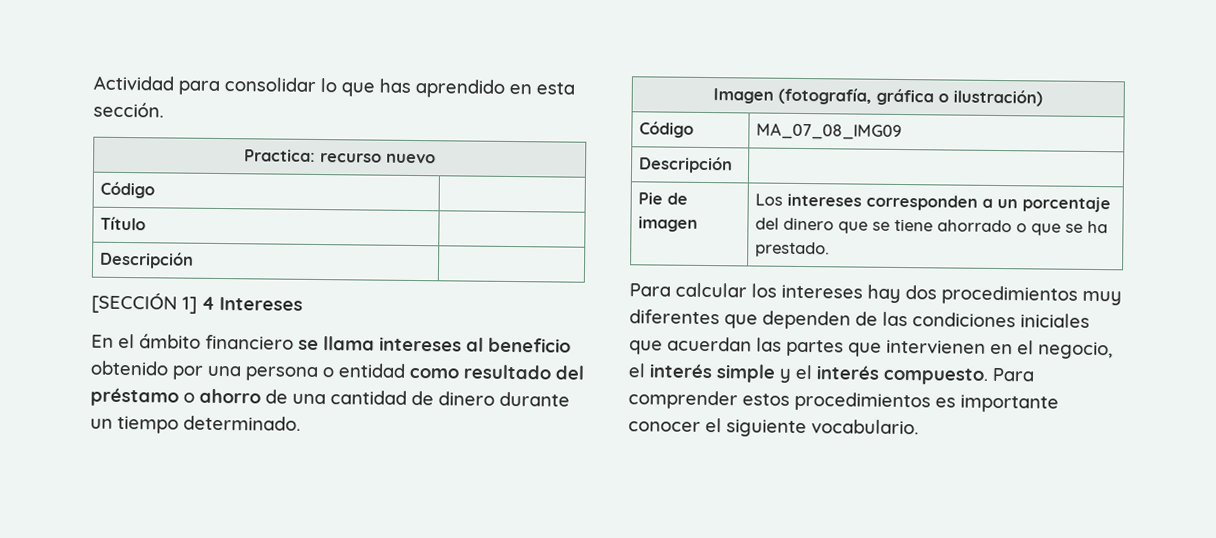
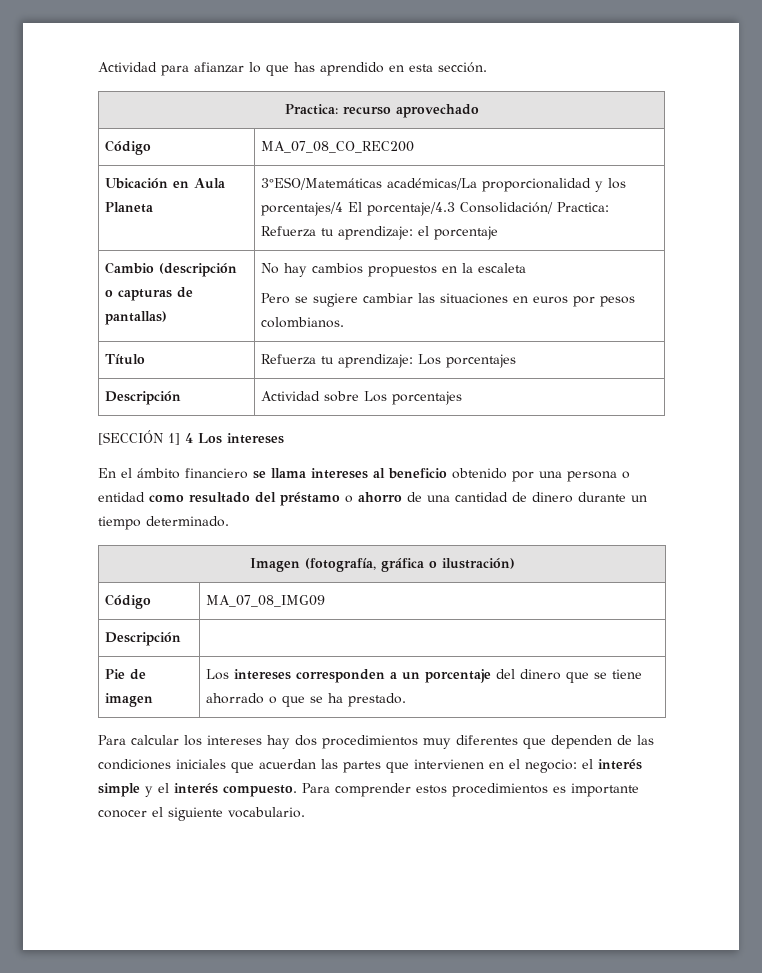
- Actividad para consolidar lo que has aprendido en esta sección.
+ Actividad para afianzar lo que has aprendido en esta sección.
- Practica: recurso nuevo
- Código |
- Título |
- Descripción |
+ Practica: recurso aprovechado
+ Código | MA_07_08_CO_REC200
+ Ubicación en Aula Planeta | 3°ESO/Matemáticas académicas/La proporcionalidad y los porcentajes/4 El porcentaje/4.3 Consolidación/ Practica: Refuerza tu aprendizaje: el porcentaje
+ Cambio (descripción o capturas de pantallas) | No hay cambios propuestos en la escaleta
+ Pero se sugiere cambiar las situaciones en euros por pesos colombianos.
+ Título | Refuerza tu aprendizaje: Los porcentajes
+ Descripción | Actividad sobre Los porcentajes
- [SECCIÓN 1] 4 Intereses
+ [SECCIÓN 1] 4 Los intereses
- Para calcular los intereses hay dos procedimientos muy diferentes que dependen de las condiciones iniciales que acuerdan las partes que intervienen en el negocio, el interés simple y el interés compuesto.
+ Para calcular los intereses hay dos procedimientos muy diferentes que dependen de las condiciones iniciales que acuerdan las partes que intervienen en el negocio: el interés simple y el interés compuesto.

